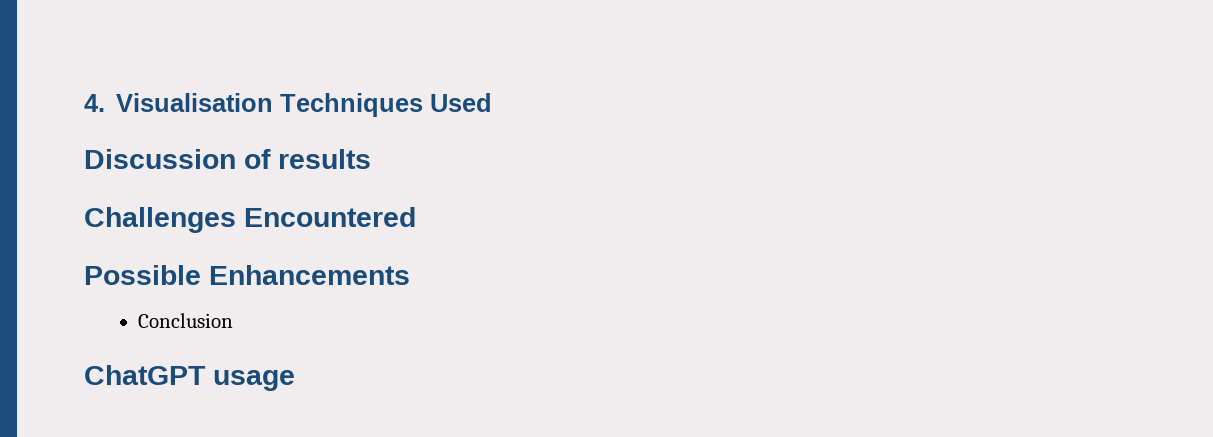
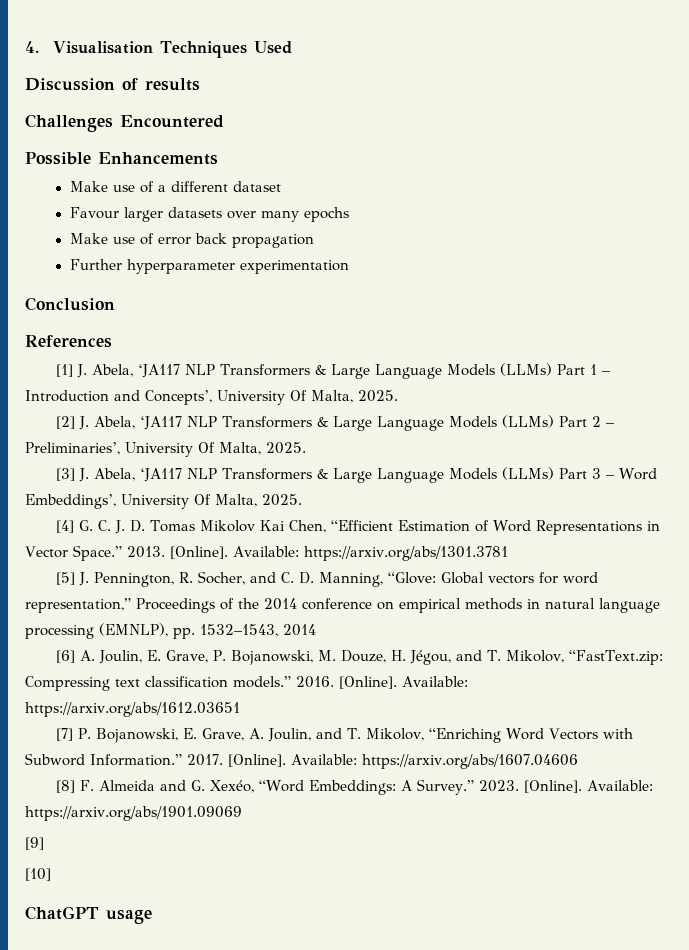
+ Make use of a different dataset
+ Favour larger datasets over many epochs
+ Make use of error back propagation
+ Further hyperparameter experimentation
  Conclusion
+ References
+ [1] J. Abela, ‘JA117 NLP Transformers & Large Language Models (LLMs) Part 1 – Introduction and Concepts’, University Of Malta, 2025.
+ [2] J. Abela, ‘JA117 NLP Transformers & Large Language Models (LLMs) Part 2 – Preliminaries’, University Of Malta, 2025.
+ [3] J. Abela, ‘JA117 NLP Transformers & Large Language Models (LLMs) Part 3 – Word Embeddings’, University Of Malta, 2025.
+ [4] G. C. J. D. Tomas Mikolov Kai Chen, “Efficient Estimation of Word Representations in Vector Space.” 2013. [Online]. Available: https://arxiv.org/abs/1301.3781
+ [5] J. Pennington, R. Socher, and C. D. Manning, “Glove: Global vectors for word representation,” Proceedings of the 2014 conference on empirical methods in natural language processing (EMNLP), pp. 1532–1543, 2014
+ [6] A. Joulin, E. Grave, P. Bojanowski, M. Douze, H. Jégou, and T. Mikolov, “FastText.zip: Compressing text classification models.” 2016. [Online]. Available: https://arxiv.org/abs/1612.03651
+ [7] P. Bojanowski, E. Grave, A. Joulin, and T. Mikolov, “Enriching Word Vectors with Subword Information.” 2017. [Online]. Available: https://arxiv.org/abs/1607.04606
+ [8] F. Almeida and G. Xexéo, “Word Embeddings: A Survey.” 2023. [Online]. Available: https://arxiv.org/abs/1901.09069
+ [9]
+ [10]

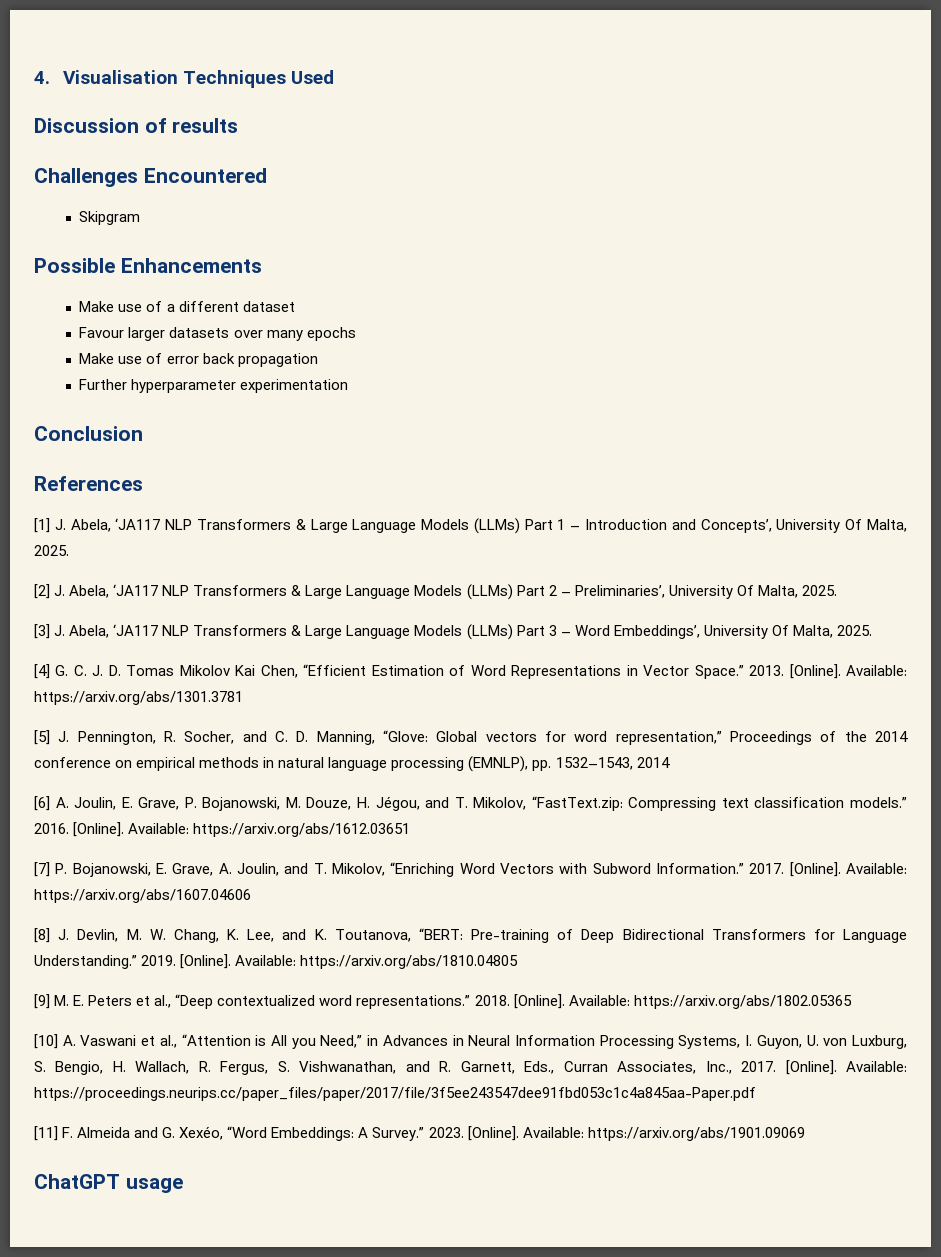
+ Skipgram
- [8] F. Almeida and G. Xexéo, “Word Embeddings: A Survey.”
+ [8] J. Devlin, M. W. Chang, K. Lee, and K. Toutanova, “BERT: Pre-training of Deep Bidirectional Transformers for Language Understanding.” 2019. [Online]. Available: https://arxiv.org/abs/1810.04805
+ [9] M. E. Peters et al., “Deep contextualized word representations.” 2018. [Online]. Available: https://arxiv.org/abs/1802.05365
+ [10] A. Vaswani et al., “Attention is All you Need,” in Advances in Neural Information Processing Systems, I. Guyon, U. von Luxburg, S. Bengio, H. Wallach, R. Fergus, S. Vishwanathan, and R. Garnett, Eds., Curran Associates, Inc., 2017. [Online]. Available: https://proceedings.neurips.cc/paper_files/paper/2017/file/3f5ee243547dee91fbd053c1c4a845aa-Paper.pdf
+ [11] F. Almeida and G. Xexéo, “Word Embeddings: A Survey.”
- [9]
- [10]

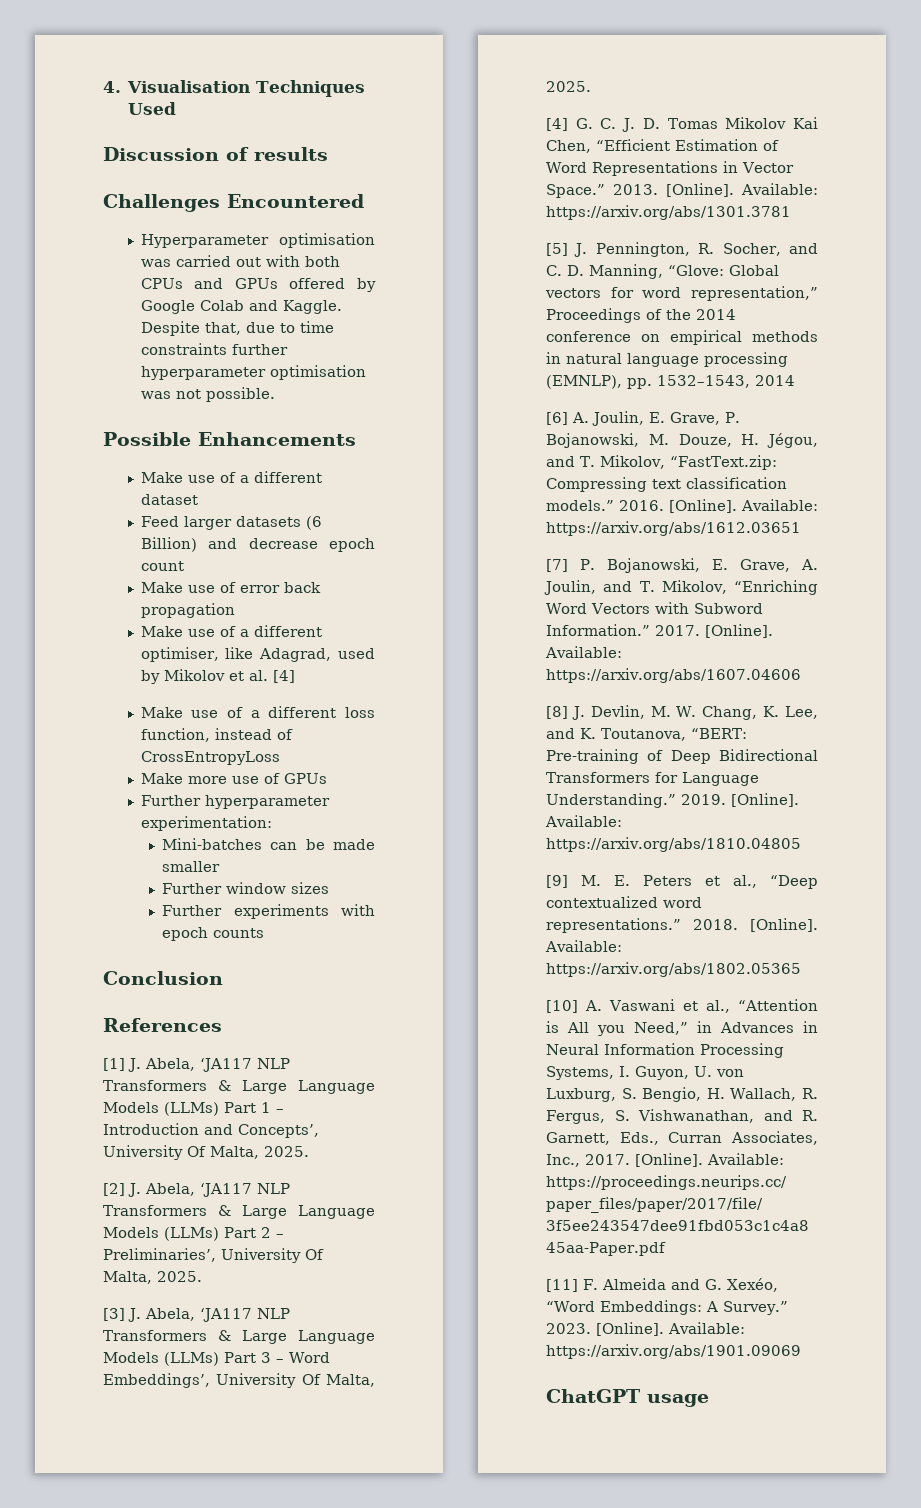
- Skipgram
+ Hyperparameter optimisation was carried out with both CPUs and GPUs offered by Google Colab and Kaggle. Despite that, due to time constraints further hyperparameter optimisation was not possible.
- Favour larger datasets over many epochs
+ Feed larger datasets (6 Billion) and decrease epoch count
- Further hyperparameter experimentation
+ Make use of a different optimiser, like Adagrad, used by Mikolov et al. [4]
+ Make use of a different loss function, instead of CrossEntropyLoss
+ Make more use of GPUs
+ Further hyperparameter experimentation:
+ Mini-batches can be made smaller
+ Further window sizes
+ Further experiments with epoch counts

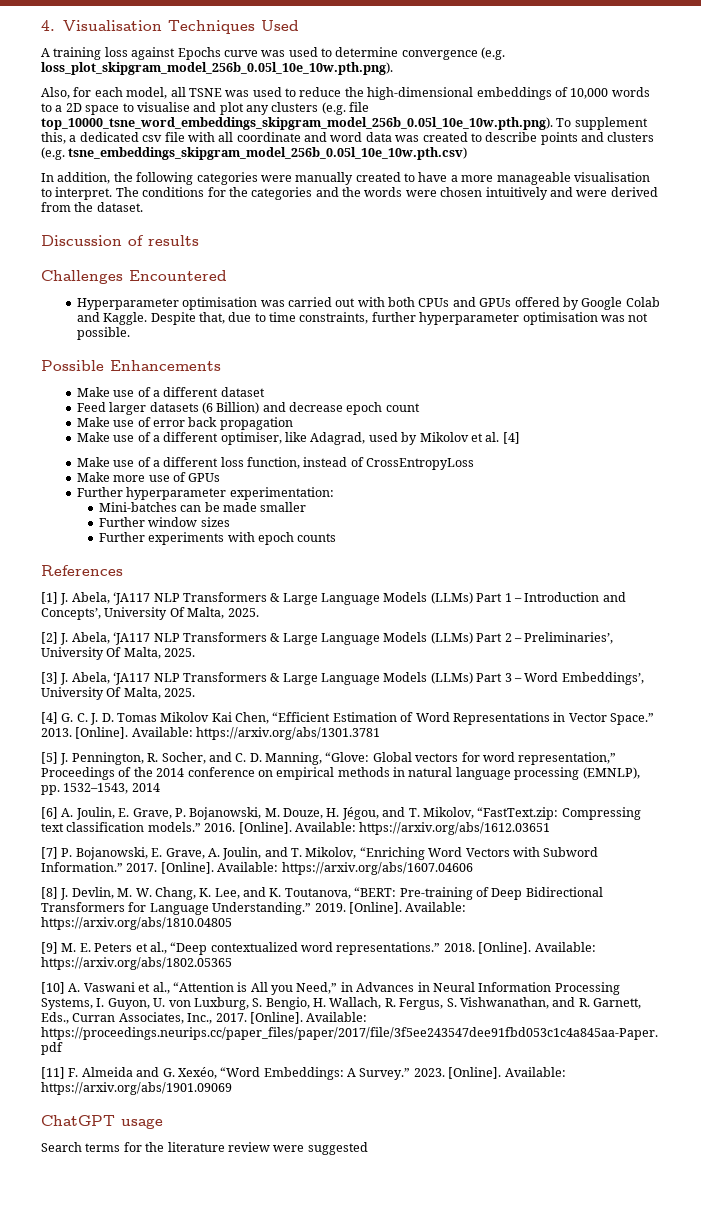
+ A training loss against Epochs curve was used to determine convergence (e.g. loss_plot_skipgram_model_256b_0.05l_10e_10w.pth.png).
+ Also, for each model, all TSNE was used to reduce the high-dimensional embeddings of 10,000 words to a 2D space to visualise and plot any clusters (e.g. file top_10000_tsne_word_embeddings_skipgram_model_256b_0.05l_10e_10w.pth.png). To supplement this, a dedicated csv file with all coordinate and word data was created to describe points and clusters (e.g. tsne_embeddings_skipgram_model_256b_0.05l_10e_10w.pth.csv)
+ In addition, the following categories were manually created to have a more manageable visualisation to interpret. The conditions for the categories and the words were chosen intuitively and were derived from the dataset.
- Despite that, due to time constraints further hyperparameter optimisation was not possible.
+ Despite that, due to time constraints, further hyperparameter optimisation was not possible.
- Conclusion
+ Search terms for the literature review were suggested

